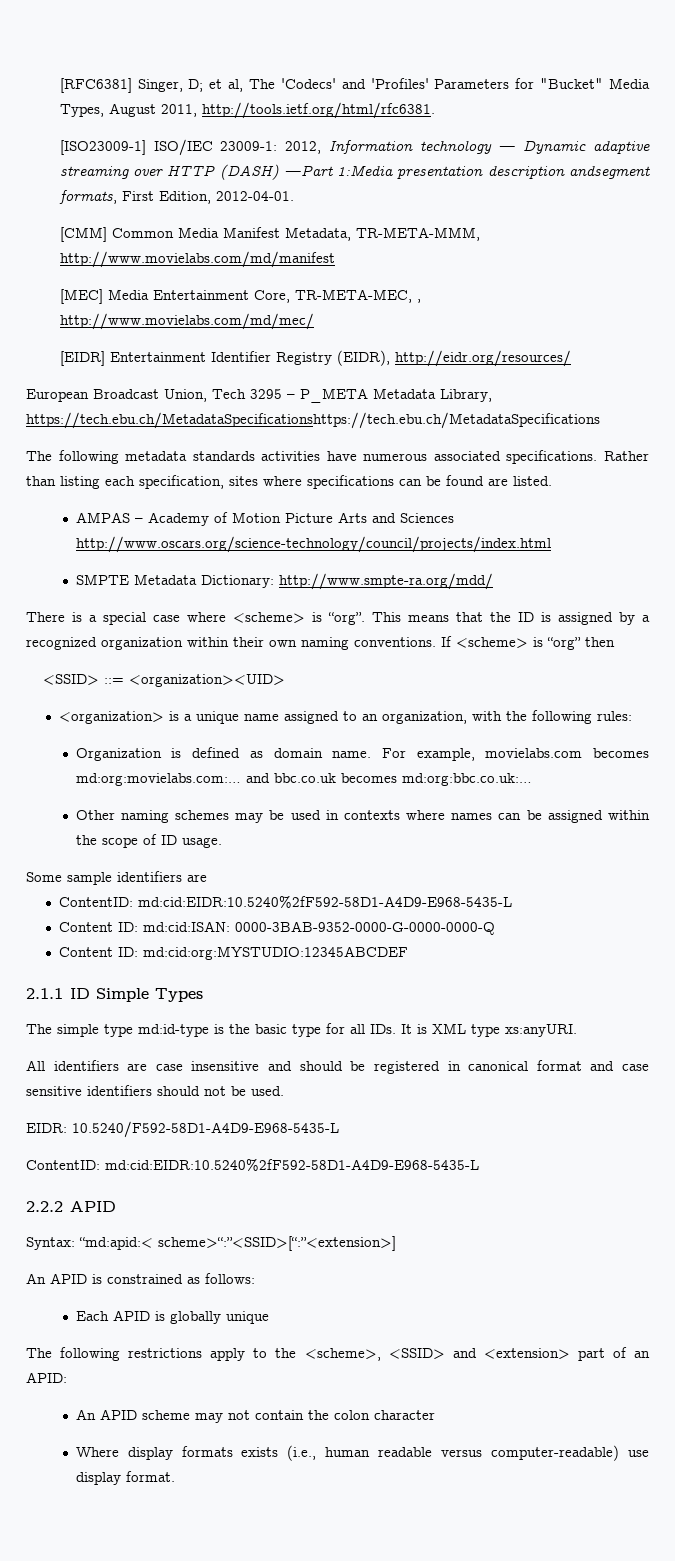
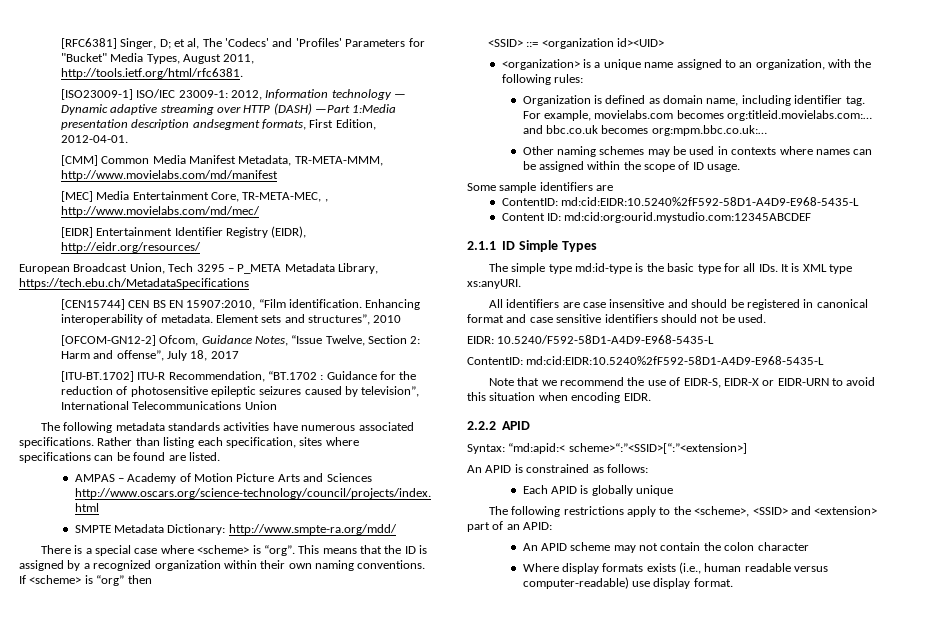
- European Broadcast Union, Tech 3295 – P_META Metadata Library, https://tech.ebu.ch/MetadataSpecificationshttps://tech.ebu.ch/MetadataSpecifications
+ European Broadcast Union, Tech 3295 – P_META Metadata Library, https://tech.ebu.ch/MetadataSpecifications
+ [CEN15744] CEN BS EN 15907:2010, “Film identification. Enhancing interoperability of metadata. Element sets and structures”, 2010
+ [OFCOM-GN12-2] Ofcom, Guidance Notes, “Issue Twelve, Section 2: Harm and offense”, July 18, 2017
+ [ITU-BT.1702] ITU-R Recommendation, “BT.1702 : Guidance for the reduction of photosensitive epileptic seizures caused by television”, International Telecommunications Union
- <SSID> ::= <organization><UID>
+ <SSID> ::= <organization id><UID>
- Organization is defined as domain name.
+ Organization is defined as domain name, including identifier tag.
- For example, movielabs.com becomes md:org:movielabs.com:… and bbc.co.uk becomes md:org:bbc.co.uk:…
+ For example, movielabs.com becomes org:titleid.movielabs.com:… and bbc.co.uk becomes org:mpm.bbc.co.uk:…
- Content ID: md:cid:ISAN: 0000-3BAB-9352-0000-G-0000-0000-Q
- Content ID: md:cid:org:MYSTUDIO:12345ABCDEF
+ Content ID: md:cid:org:ourid.mystudio.com:12345ABCDEF
+ Note that we recommend the use of EIDR-S, EIDR-X or EIDR-URN to avoid this situation when encoding EIDR.

